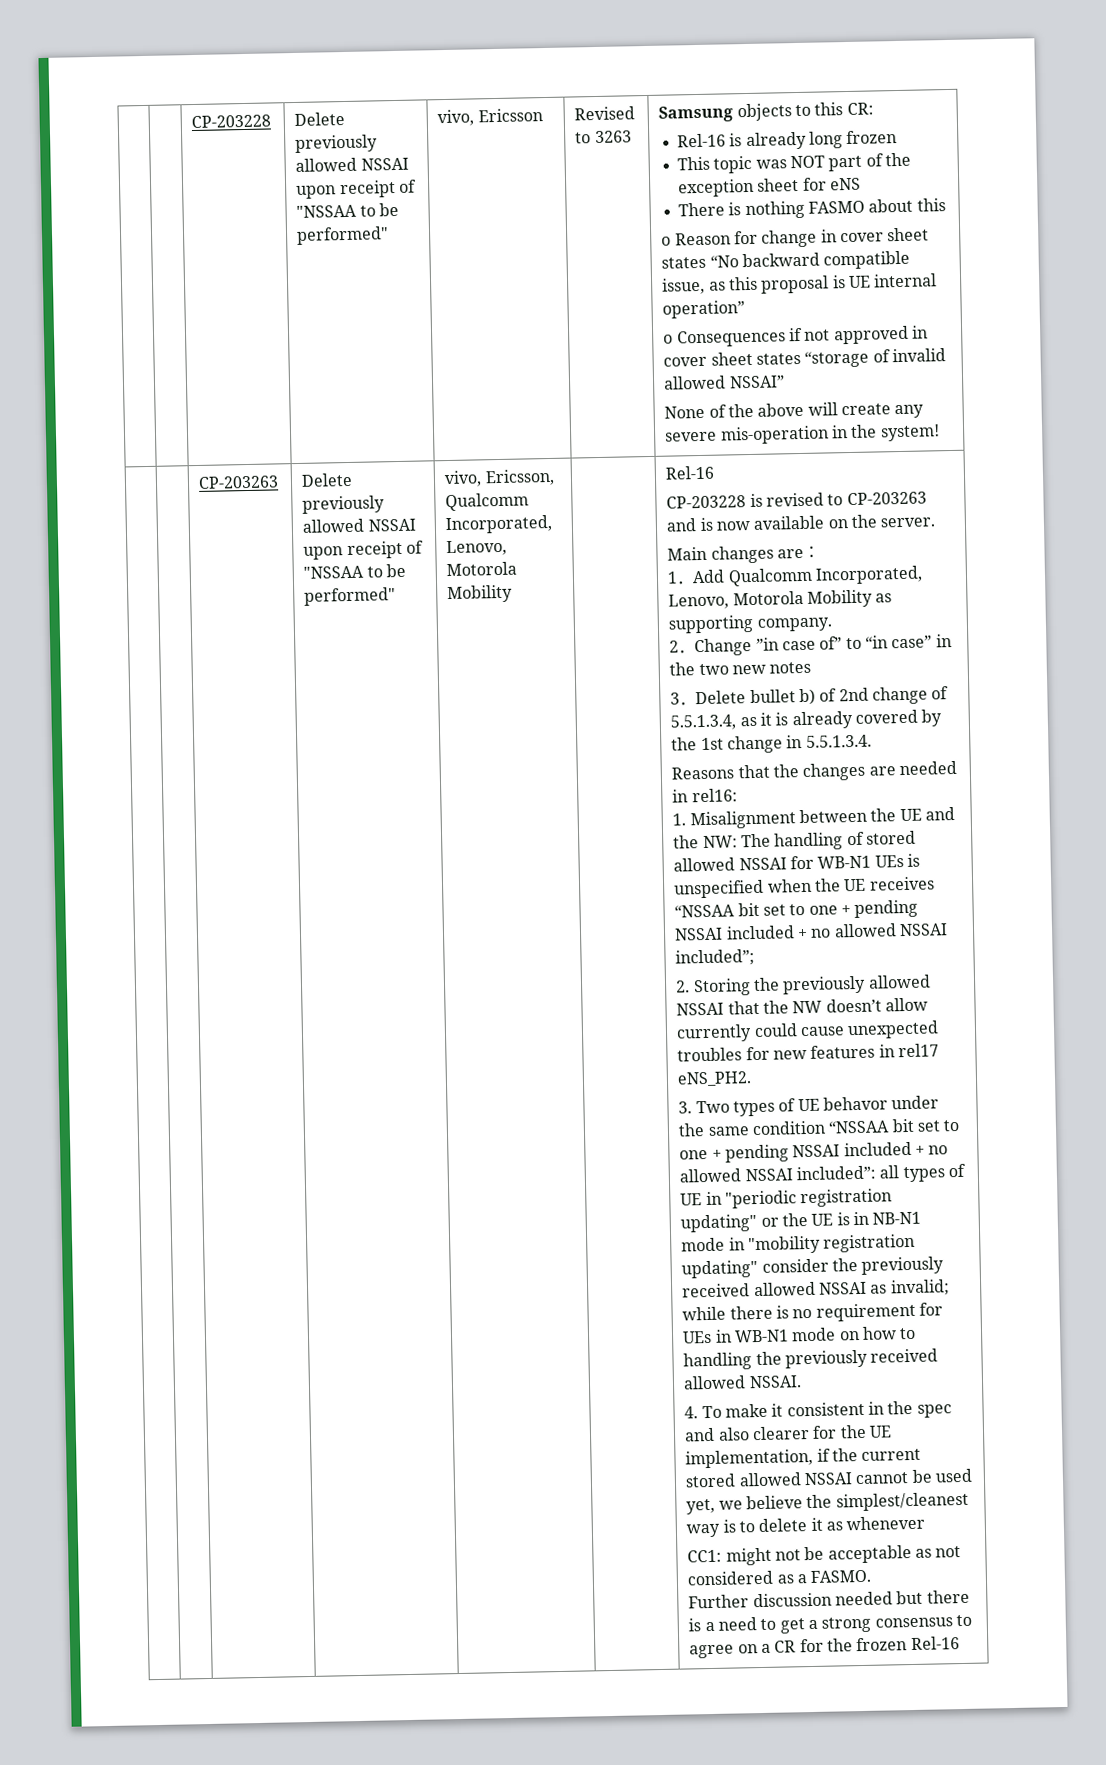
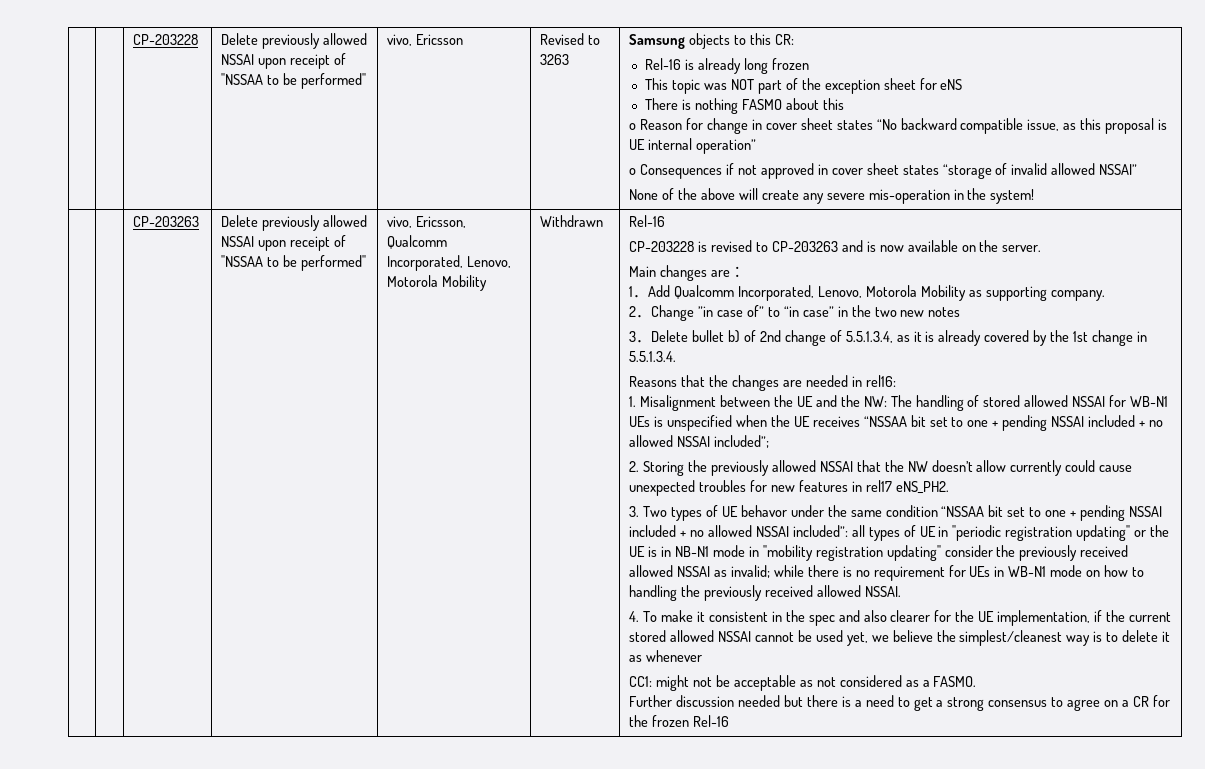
+ Withdrawn

